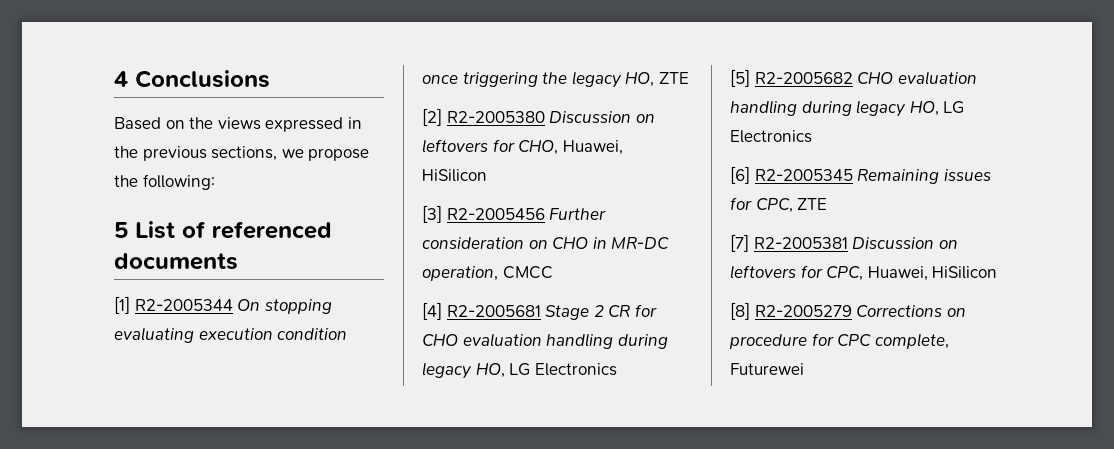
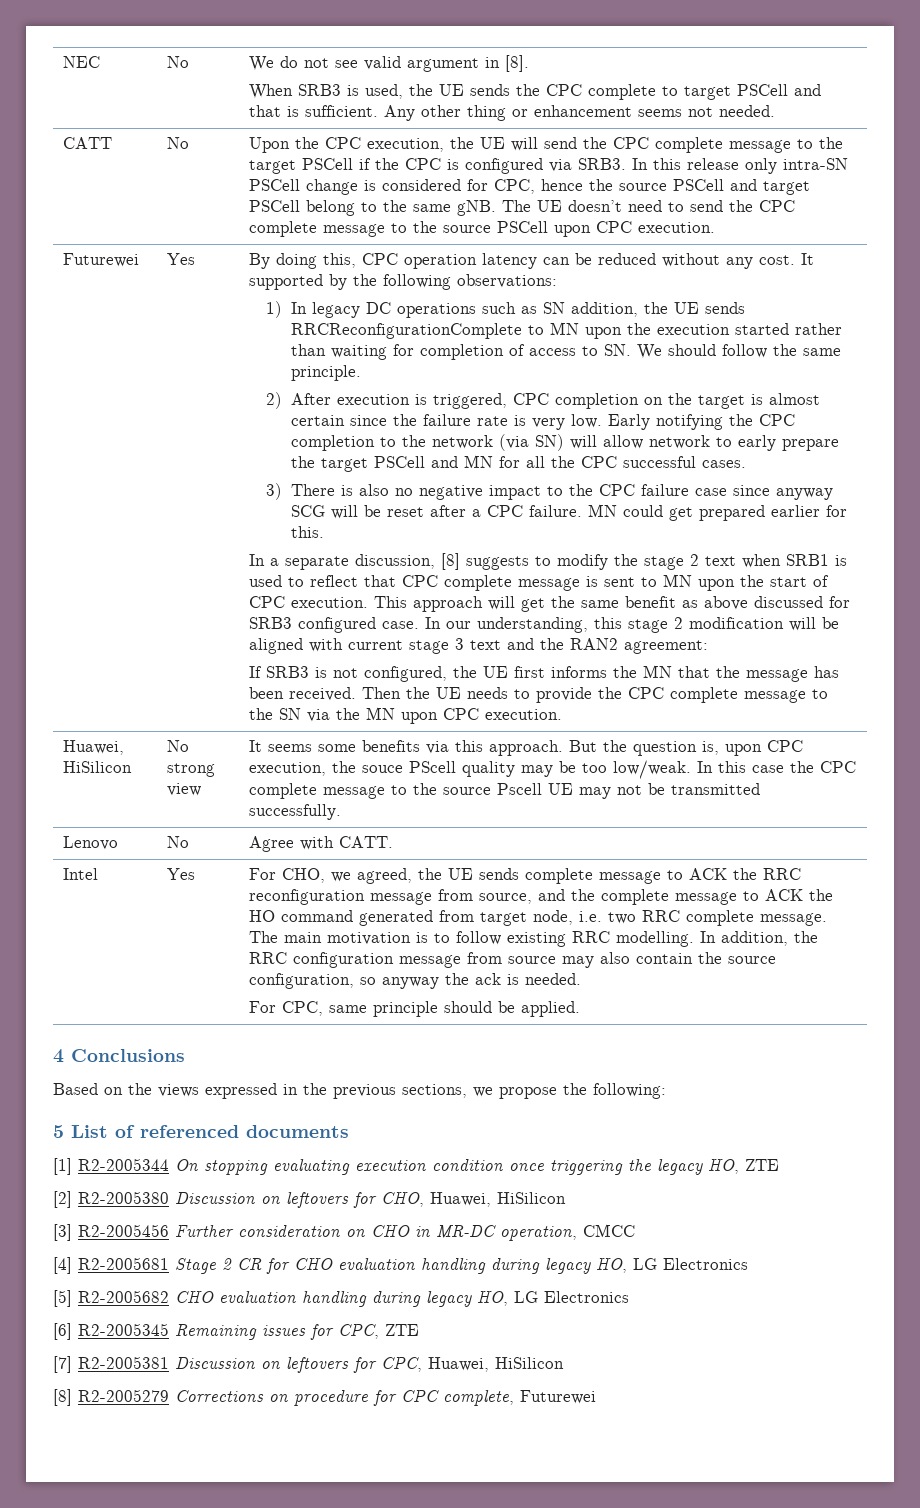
+ NEC | No | We do not see valid argument in [8].
+ When SRB3 is used, the UE sends the CPC complete to target PSCell and that is sufficient. Any other thing or enhancement seems not needed.
+ CATT | No | Upon the CPC execution, the UE will send the CPC complete message to the target PSCell if the CPC is configured via SRB3. In this release only intra-SN PSCell change is considered for CPC, hence the source PSCell and target PSCell belong to the same gNB. The UE doesn’t need to send the CPC complete message to the source PSCell upon CPC execution.
+ Futurewei | Yes | By doing this, CPC operation latency can be reduced without any cost. It supported by the following observations:
+ 1) In legacy DC operations such as SN addition, the UE sends RRCReconfigurationComplete to MN upon the execution started rather than waiting for completion of access to SN. We should follow the same principle.
+ 2) After execution is triggered, CPC completion on the target is almost certain since the failure rate is very low. Early notifying the CPC completion to the network (via SN) will allow network to early prepare the target PSCell and MN for all the CPC successful cases.
+ 3) There is also no negative impact to the CPC failure case since anyway SCG will be reset after a CPC failure. MN could get prepared earlier for this.
+ In a separate discussion, [8] suggests to modify the stage 2 text when SRB1 is used to reflect that CPC complete message is sent to MN upon the start of CPC execution. This approach will get the same benefit as above discussed for SRB3 configured case. In our understanding, this stage 2 modification will be aligned with current stage 3 text and the RAN2 agreement:
+ If SRB3 is not configured, the UE first informs the MN that the message has been received. Then the UE needs to provide the CPC complete message to the SN via the MN upon CPC execution.
+ Huawei, HiSilicon | No strong view | It seems some benefits via this approach. But the question is, upon CPC execution, the souce PScell quality may be too low/weak. In this case the CPC complete message to the source Pscell UE may not be transmitted successfully.
+ Lenovo | No | Agree with CATT.
+ Intel | Yes | For CHO, we agreed, the UE sends complete message to ACK the RRC reconfiguration message from source, and the complete message to ACK the HO command generated from target node, i.e. two RRC complete message. The main motivation is to follow existing RRC modelling. In addition, the RRC configuration message from source may also contain the source configuration, so anyway the ack is needed.
+ For CPC, same principle should be applied.

